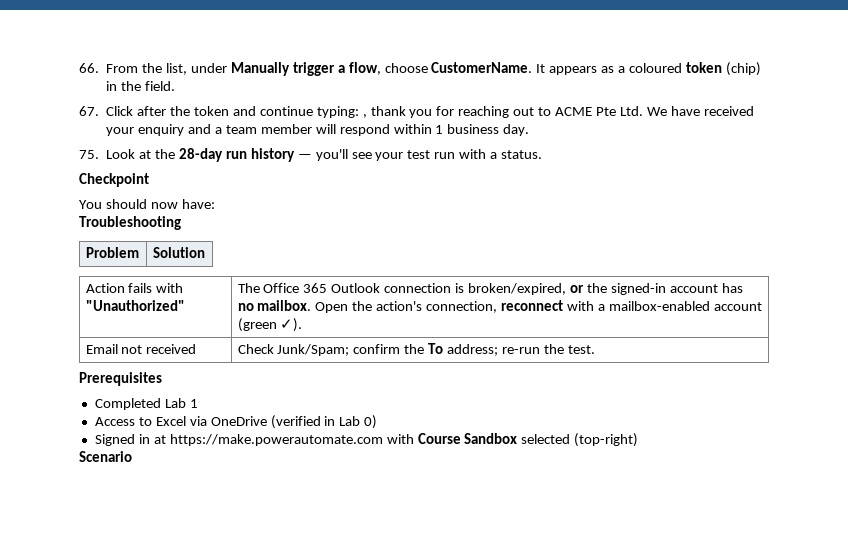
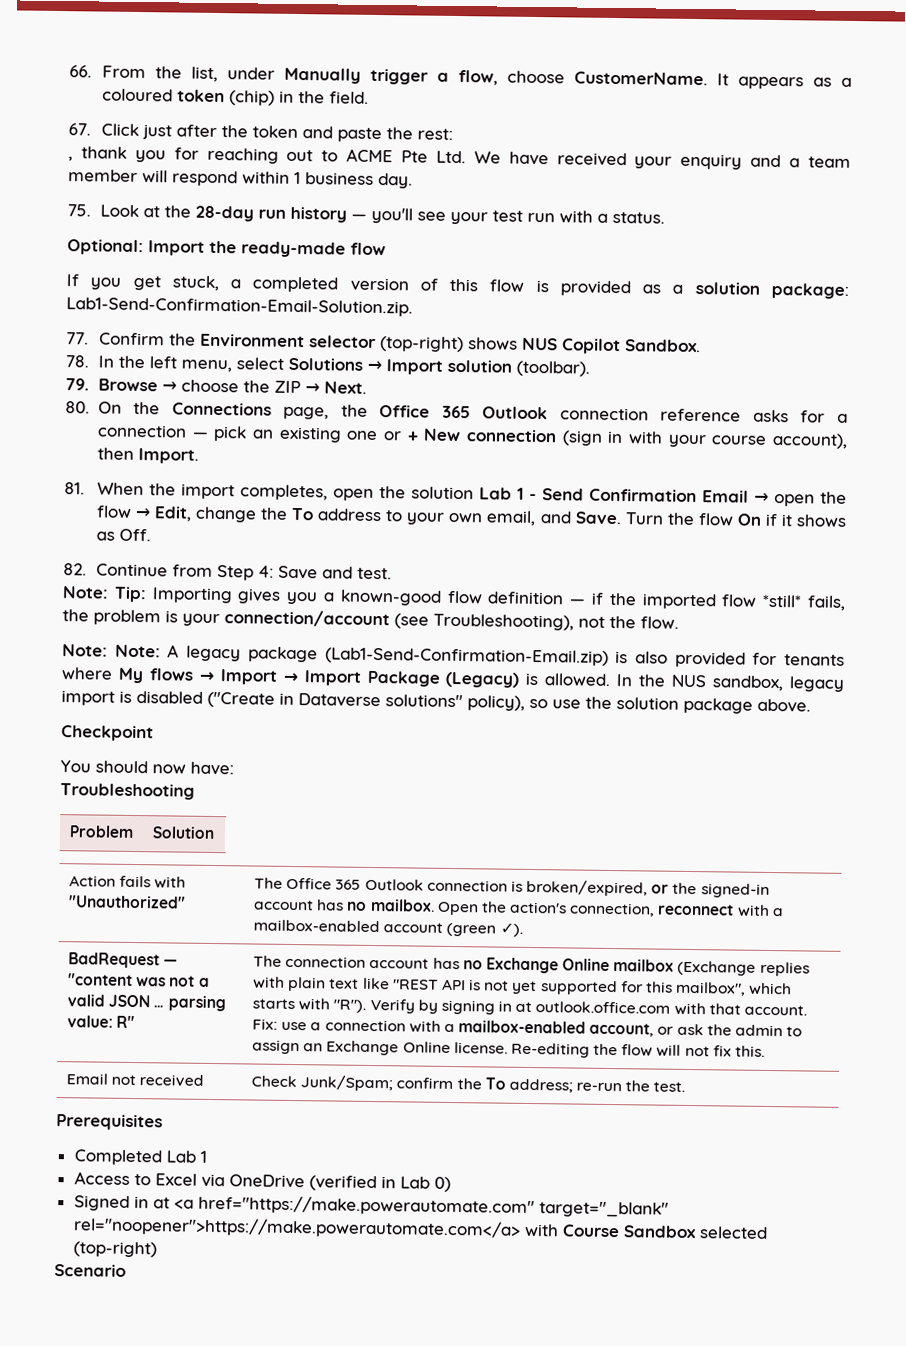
- 67. Click after the token and continue typing: , thank you for reaching out to ACME Pte Ltd. We have received your enquiry and a team member will respond within 1 business day.
+ 67. Click just after the token and paste the rest:
+ , thank you for reaching out to ACME Pte Ltd. We have received your enquiry and a team member will respond within 1 business day.
+ Optional: Import the ready-made flow
+ If you get stuck, a completed version of this flow is provided as a solution package: Lab1-Send-Confirmation-Email-Solution.zip.
+ 77. Confirm the Environment selector (top-right) shows NUS Copilot Sandbox.
+ 78. In the left menu, select Solutions → Import solution (toolbar).
+ 79. Browse → choose the ZIP → Next.
+ 80. On the Connections page, the Office 365 Outlook connection reference asks for a connection — pick an existing one or + New connection (sign in with your course account), then Import.
+ 81. When the import completes, open the solution Lab 1 - Send Confirmation Email → open the flow → Edit, change the To address to your own email, and Save. Turn the flow On if it shows as Off.
+ 82. Continue from Step 4: Save and test.
+ Note: Tip: Importing gives you a known-good flow definition — if the imported flow *still* fails, the problem is your connection/account (see Troubleshooting), not the flow.
+ Note: Note: A legacy package (Lab1-Send-Confirmation-Email.zip) is also provided for tenants where My flows → Import → Import Package (Legacy) is allowed. In the NUS sandbox, legacy import is disabled ("Create in Dataverse solutions" policy), so use the solution package above.
+ BadRequest — "content was not a valid JSON … parsing value: R" | The connection account has no Exchange Online mailbox (Exchange replies with plain text like "REST API is not yet supported for this mailbox", which starts with "R"). Verify by signing in at outlook.office.com with that account. Fix: use a connection with a mailbox-enabled account, or ask the admin to assign an Exchange Online license. Re-editing the flow will not fix this.
- Signed in at https://make.powerautomate.com with Course Sandbox selected (top-right)
+ Signed in at <a href="https://make.powerautomate.com" target="_blank" rel="noopener">https://make.powerautomate.com</a> with Course Sandbox selected (top-right)

